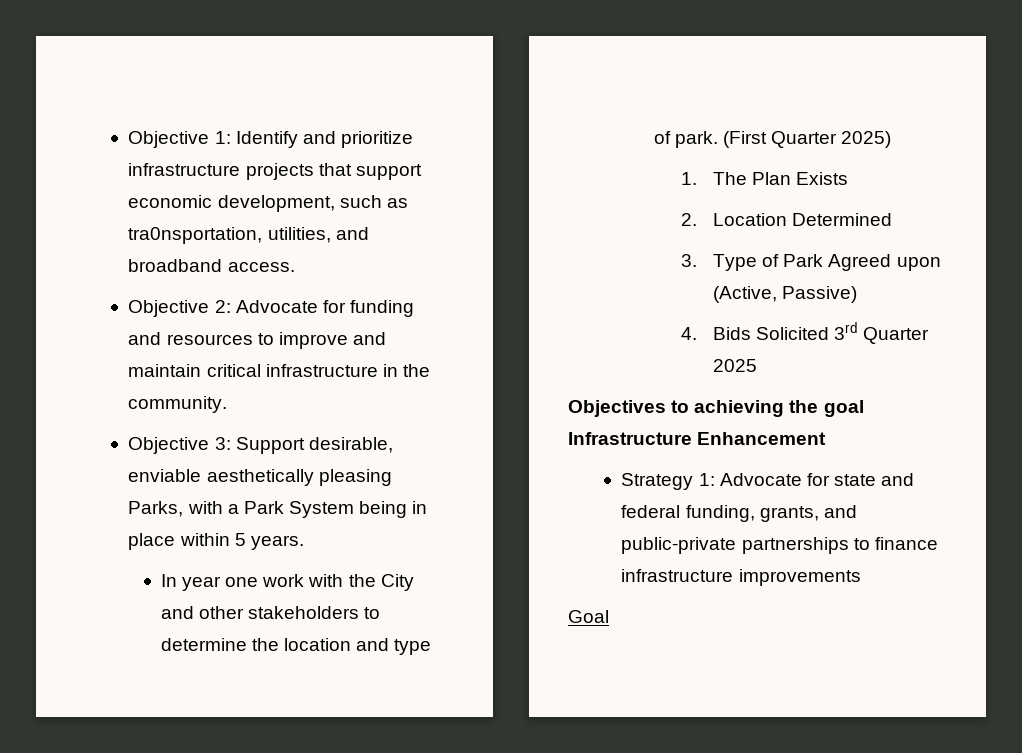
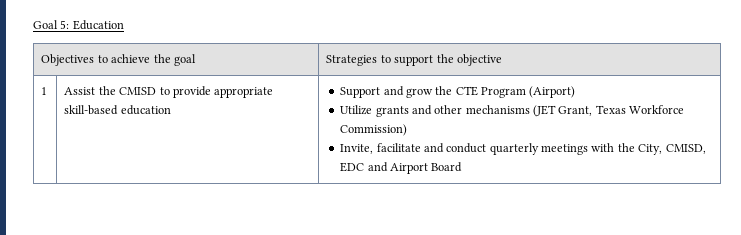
- Objective 1: Identify and prioritize infrastructure projects that support economic development, such as tra0nsportation, utilities, and broadband access.
- Objective 2: Advocate for funding and resources to improve and maintain critical infrastructure in the community.
- Objective 3: Support desirable, enviable aesthetically pleasing Parks, with a Park System being in place within 5 years.
- In year one work with the City and other stakeholders to determine the location and type of park. (First Quarter 2025)
- 1. The Plan Exists
- 2. Location Determined
- 3. Type of Park Agreed upon (Active, Passive)
- 4. Bids Solicited 3rd Quarter 2025
- Objectives to achieving the goal Infrastructure Enhancement
- Strategy 1: Advocate for state and federal funding, grants, and public-private partnerships to finance infrastructure improvements
- Goal
+ Goal 5: Education
+ Objectives to achieve the goal | Strategies to support the objective
+ 1 | Assist the CMISD to provide appropriate skill-based education | Support and grow the CTE Program (Airport)
+ Utilize grants and other mechanisms (JET Grant, Texas Workforce Commission)
+ Invite, facilitate and conduct quarterly meetings with the City, CMISD, EDC and Airport Board

